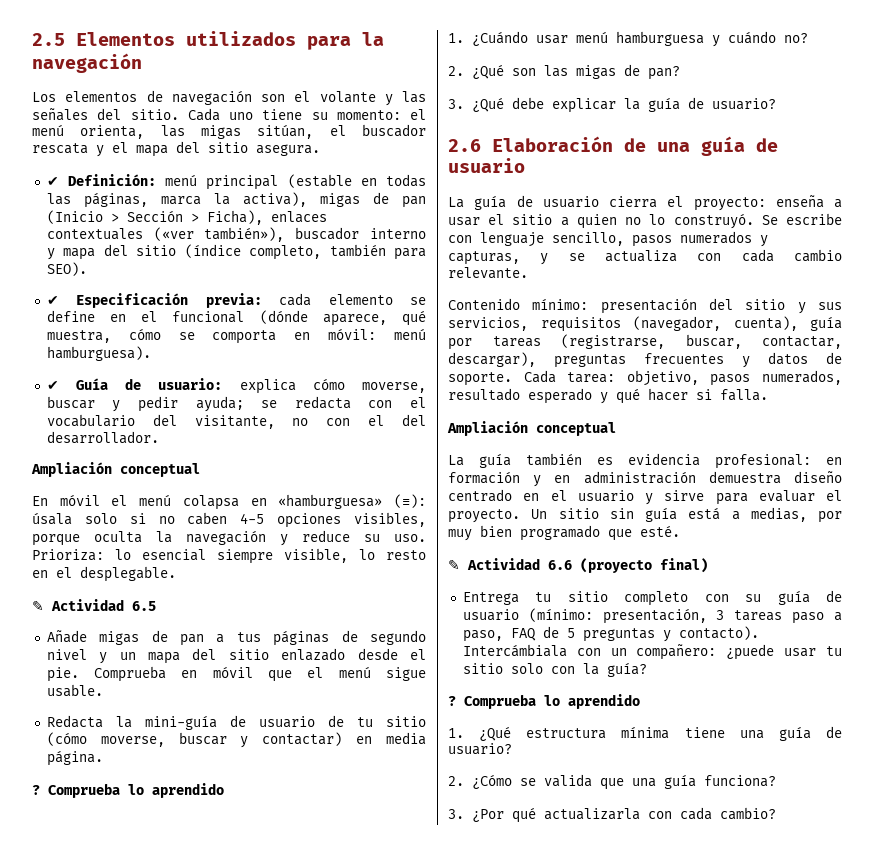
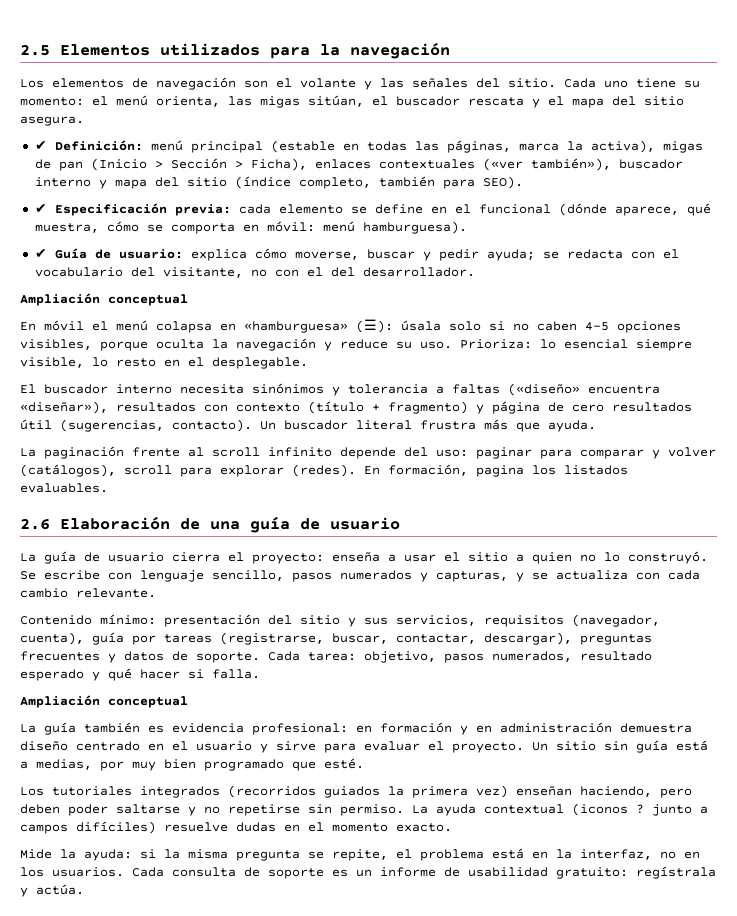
- ✎ Actividad 6.5
- Añade migas de pan a tus páginas de segundo nivel y un mapa del sitio enlazado desde el pie. Comprueba en móvil que el menú sigue usable.
- Redacta la mini-guía de usuario de tu sitio (cómo moverse, buscar y contactar) en media página.
- ? Comprueba lo aprendido
- 1. ¿Cuándo usar menú hamburguesa y cuándo no?
- 2. ¿Qué son las migas de pan?
- 3. ¿Qué debe explicar la guía de usuario?
+ El buscador interno necesita sinónimos y tolerancia a faltas («diseño» encuentra «diseñar»), resultados con contexto (título + fragmento) y página de cero resultados útil (sugerencias, contacto). Un buscador literal frustra más que ayuda.
+ La paginación frente al scroll infinito depende del uso: paginar para comparar y volver (catálogos), scroll para explorar (redes). En formación, pagina los listados evaluables.
- ✎ Actividad 6.6 (proyecto final)
- Entrega tu sitio completo con su guía de usuario (mínimo: presentación, 3 tareas paso a paso, FAQ de 5 preguntas y contacto). Intercámbiala con un compañero: ¿puede usar tu sitio solo con la guía?
- ? Comprueba lo aprendido
- 1. ¿Qué estructura mínima tiene una guía de usuario?
- 2. ¿Cómo se valida que una guía funciona?
- 3. ¿Por qué actualizarla con cada cambio?
+ Los tutoriales integrados (recorridos guiados la primera vez) enseñan haciendo, pero deben poder saltarse y no repetirse sin permiso. La ayuda contextual (iconos ? junto a campos difíciles) resuelve dudas en el momento exacto.
+ Mide la ayuda: si la misma pregunta se repite, el problema está en la interfaz, no en los usuarios. Cada consulta de soporte es un informe de usabilidad gratuito: regístrala y actúa.

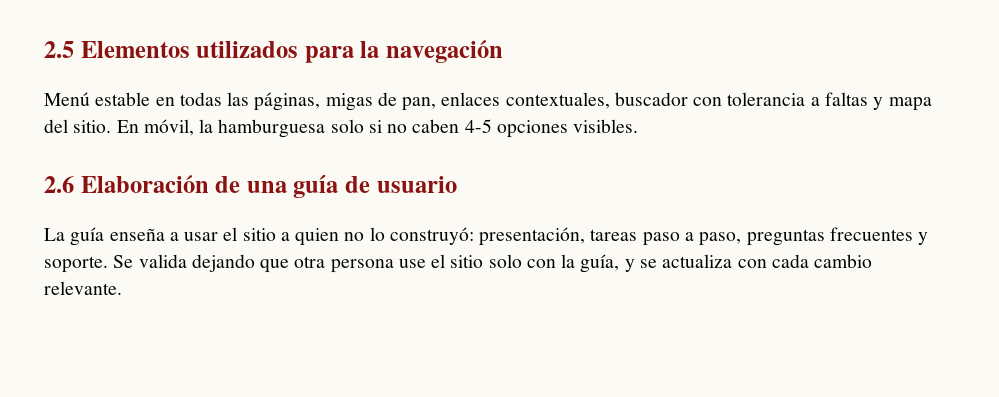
- Los elementos de navegación son el volante y las señales del sitio. Cada uno tiene su momento: el menú orienta, las migas sitúan, el buscador rescata y el mapa del sitio asegura.
- ✔ Definición: menú principal (estable en todas las páginas, marca la activa), migas de pan (Inicio > Sección > Ficha), enlaces contextuales («ver también»), buscador interno y mapa del sitio (índice completo, también para SEO).
- ✔ Especificación previa: cada elemento se define en el funcional (dónde aparece, qué muestra, cómo se comporta en móvil: menú hamburguesa).
- ✔ Guía de usuario: explica cómo moverse, buscar y pedir ayuda; se redacta con el vocabulario del visitante, no con el del desarrollador.
- Ampliación conceptual
- En móvil el menú colapsa en «hamburguesa» (☰): úsala solo si no caben 4-5 opciones visibles, porque oculta la navegación y reduce su uso. Prioriza: lo esencial siempre visible, lo resto en el desplegable.
- El buscador interno necesita sinónimos y tolerancia a faltas («diseño» encuentra «diseñar»), resultados con contexto (título + fragmento) y página de cero resultados útil (sugerencias, contacto). Un buscador literal frustra más que ayuda.
- La paginación frente al scroll infinito depende del uso: paginar para comparar y volver (catálogos), scroll para explorar (redes). En formación, pagina los listados evaluables.
+ Menú estable en todas las páginas, migas de pan, enlaces contextuales, buscador con tolerancia a faltas y mapa del sitio. En móvil, la hamburguesa solo si no caben 4-5 opciones visibles.
- La guía de usuario cierra el proyecto: enseña a usar el sitio a quien no lo construyó. Se escribe con lenguaje sencillo, pasos numerados y capturas, y se actualiza con cada cambio relevante.
+ La guía enseña a usar el sitio a quien no lo construyó: presentación, tareas paso a paso, preguntas frecuentes y soporte. Se valida dejando que otra persona use el sitio solo con la guía, y se actualiza con cada cambio relevante.
- Contenido mínimo: presentación del sitio y sus servicios, requisitos (navegador, cuenta), guía por tareas (registrarse, buscar, contactar, descargar), preguntas frecuentes y datos de soporte. Cada tarea: objetivo, pasos numerados, resultado esperado y qué hacer si falla.
- Ampliación conceptual
- La guía también es evidencia profesional: en formación y en administración demuestra diseño centrado en el usuario y sirve para evaluar el proyecto. Un sitio sin guía está a medias, por muy bien programado que esté.
- Los tutoriales integrados (recorridos guiados la primera vez) enseñan haciendo, pero deben poder saltarse y no repetirse sin permiso. La ayuda contextual (iconos ? junto a campos difíciles) resuelve dudas en el momento exacto.
- Mide la ayuda: si la misma pregunta se repite, el problema está en la interfaz, no en los usuarios. Cada consulta de soporte es un informe de usabilidad gratuito: regístrala y actúa.

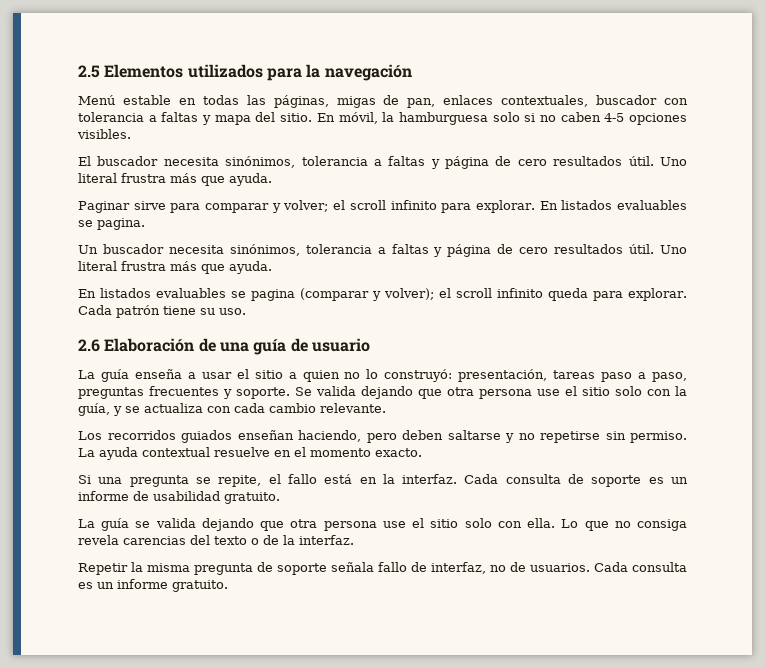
+ El buscador necesita sinónimos, tolerancia a faltas y página de cero resultados útil. Uno literal frustra más que ayuda.
+ Paginar sirve para comparar y volver; el scroll infinito para explorar. En listados evaluables se pagina.
+ Un buscador necesita sinónimos, tolerancia a faltas y página de cero resultados útil. Uno literal frustra más que ayuda.
+ En listados evaluables se pagina (comparar y volver); el scroll infinito queda para explorar. Cada patrón tiene su uso.
+ Los recorridos guiados enseñan haciendo, pero deben saltarse y no repetirse sin permiso. La ayuda contextual resuelve en el momento exacto.
+ Si una pregunta se repite, el fallo está en la interfaz. Cada consulta de soporte es un informe de usabilidad gratuito.
+ La guía se valida dejando que otra persona use el sitio solo con ella. Lo que no consiga revela carencias del texto o de la interfaz.
+ Repetir la misma pregunta de soporte señala fallo de interfaz, no de usuarios. Cada consulta es un informe gratuito.

